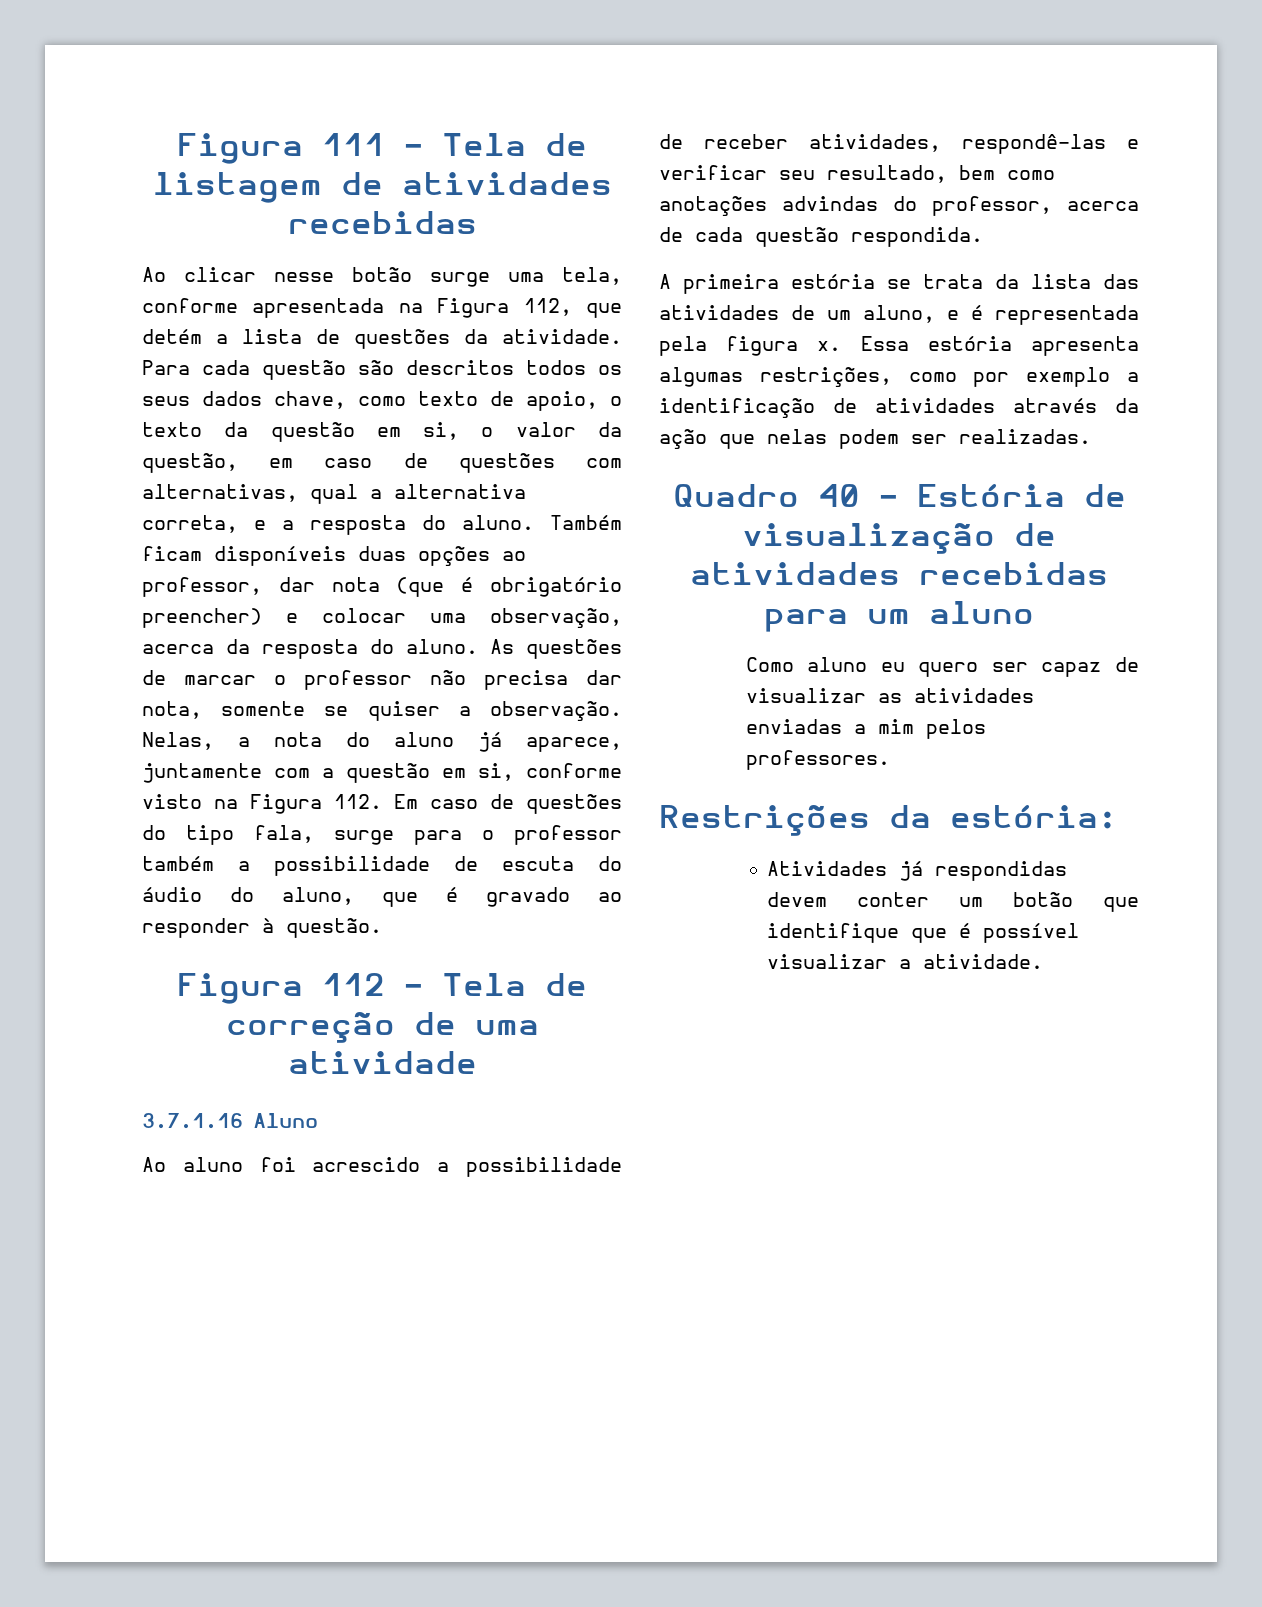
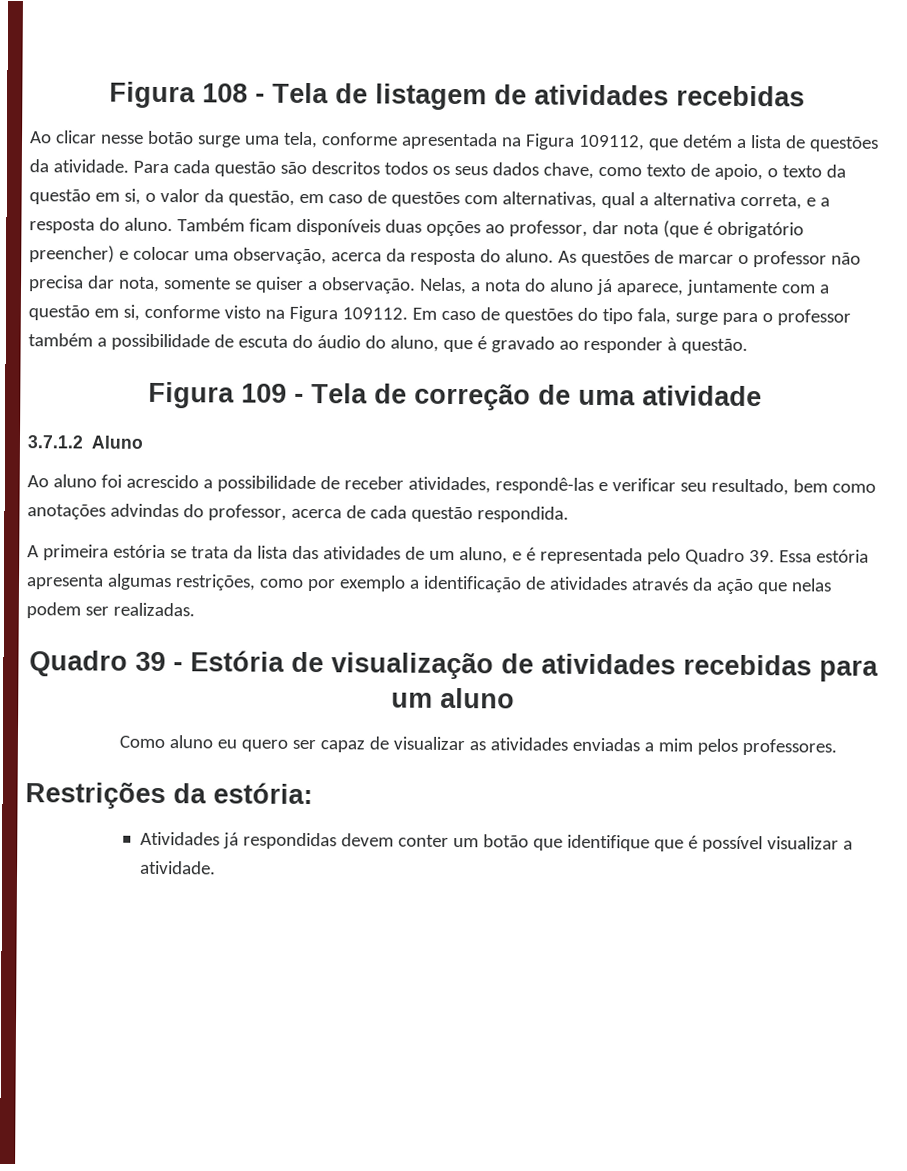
- Figura 111 - Tela de listagem de atividades recebidas
+ Figura 108 - Tela de listagem de atividades recebidas
- Ao clicar nesse botão surge uma tela, conforme apresentada na Figura 112, que detém a lista de questões da atividade.
+ Ao clicar nesse botão surge uma tela, conforme apresentada na Figura 109112, que detém a lista de questões da atividade.
- Nelas, a nota do aluno já aparece, juntamente com a questão em si, conforme visto na Figura 112. Em caso de questões do tipo fala, surge para o professor também a possibilidade de escuta do áudio do aluno, que é gravado ao responder à questão.
+ Nelas, a nota do aluno já aparece, juntamente com a questão em si, conforme visto na Figura 109112. Em caso de questões do tipo fala, surge para o professor também a possibilidade de escuta do áudio do aluno, que é gravado ao responder à questão.
- Figura 112 - Tela de correção de uma atividade
+ Figura 109 - Tela de correção de uma atividade
- 3.7.1.16 Aluno
+ 3.7.1.2 Aluno
- A primeira estória se trata da lista das atividades de um aluno, e é representada pela figura x. Essa estória apresenta algumas restrições, como por exemplo a identificação de atividades através da ação que nelas podem ser realizadas.
+ A primeira estória se trata da lista das atividades de um aluno, e é representada pelo Quadro 39. Essa estória apresenta algumas restrições, como por exemplo a identificação de atividades através da ação que nelas podem ser realizadas.
- Quadro 40 - Estória de visualização de atividades recebidas para um aluno
+ Quadro 39 - Estória de visualização de atividades recebidas para um aluno

